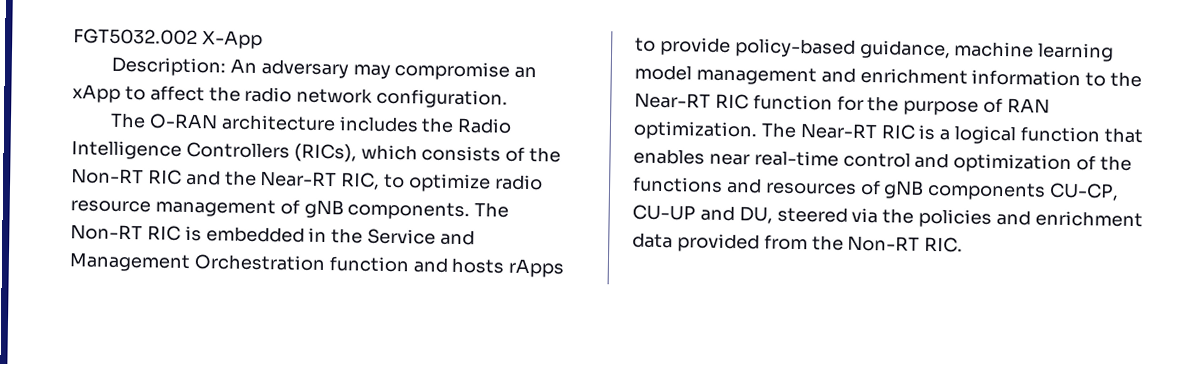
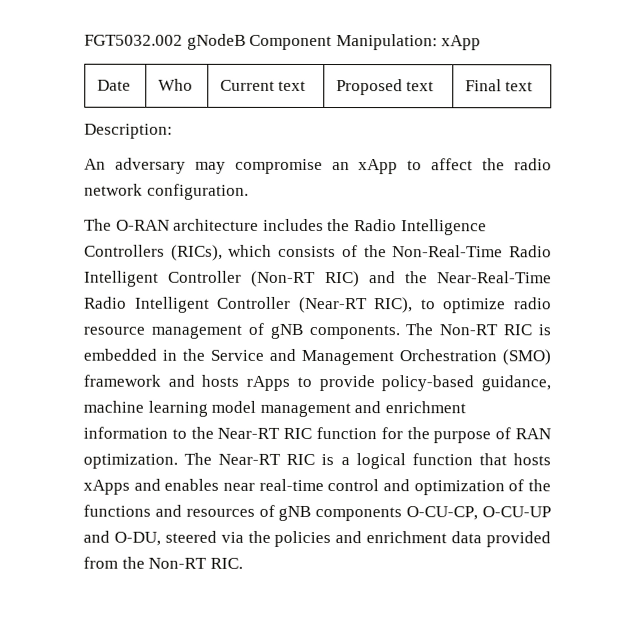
- FGT5032.002 X-App
+ FGT5032.002 gNodeB Component Manipulation: xApp
+ Date | Who | Current text | Proposed text | Final text
- Description: An adversary may compromise an xApp to affect the radio network configuration.
+ Description:
+ An adversary may compromise an xApp to affect the radio network configuration.
- The O-RAN architecture includes the Radio Intelligence Controllers (RICs), which consists of the Non-RT RIC and the Near-RT RIC, to optimize radio resource management of gNB components.
+ The O-RAN architecture includes the Radio Intelligence Controllers (RICs), which consists of the Non-Real-Time Radio Intelligent Controller (Non-RT RIC) and the Near-Real-Time Radio Intelligent Controller (Near-RT RIC), to optimize radio resource management of gNB components.
- The Non-RT RIC is embedded in the Service and Management Orchestration function and hosts rApps to provide policy-based guidance, machine learning model management and enrichment information to the Near-RT RIC function for the purpose of RAN optimization.
+ The Non-RT RIC is embedded in the Service and Management Orchestration (SMO) framework and hosts rApps to provide policy-based guidance, machine learning model management and enrichment information to the Near-RT RIC function for the purpose of RAN optimization.
- The Near-RT RIC is a logical function that enables near real-time control and optimization of the functions and resources of gNB components CU-CP, CU-UP and DU, steered via the policies and enrichment data provided from the Non-RT RIC.
+ The Near-RT RIC is a logical function that hosts xApps and enables near real-time control and optimization of the functions and resources of gNB components O-CU-CP, O-CU-UP and O-DU, steered via the policies and enrichment data provided from the Non-RT RIC.

